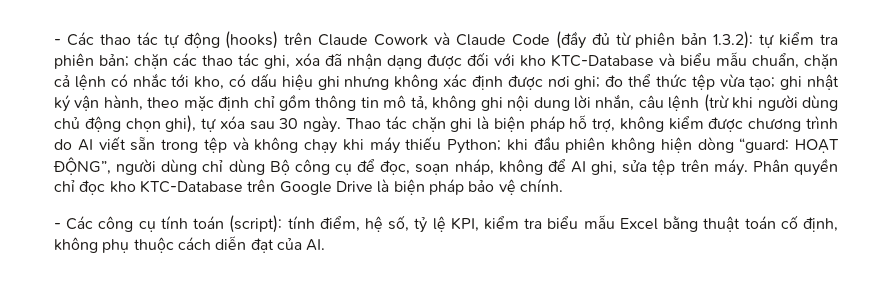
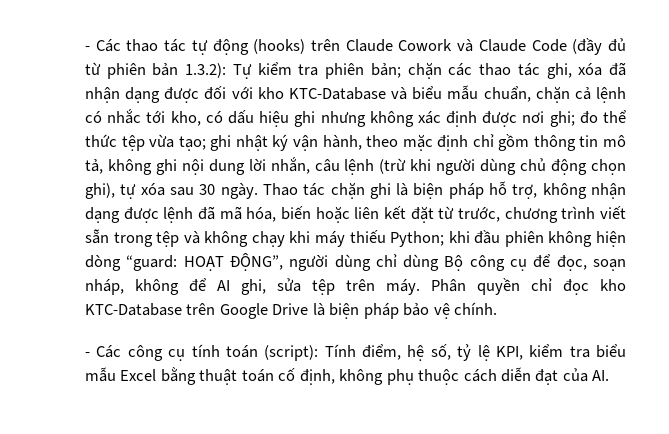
- tự kiểm tra phiên bản;
+ Tự kiểm tra phiên bản;
- Thao tác chặn ghi là biện pháp hỗ trợ, không kiểm được chương trình do AI viết sẵn trong tệp và không chạy khi máy thiếu Python; khi đầu phiên không hiện dòng “guard: HOẠT ĐỘNG”, người dùng chỉ dùng Bộ công cụ để đọc, soạn nháp, không để AI ghi, sửa tệp trên máy.
+ Thao tác chặn ghi là biện pháp hỗ trợ, không nhận dạng được lệnh đã mã hóa, biến hoặc liên kết đặt từ trước, chương trình viết sẵn trong tệp và không chạy khi máy thiếu Python; khi đầu phiên không hiện dòng “guard: HOẠT ĐỘNG”, người dùng chỉ dùng Bộ công cụ để đọc, soạn nháp, không để AI ghi, sửa tệp trên máy.
- - Các công cụ tính toán (script): tính điểm, hệ số, tỷ lệ KPI, kiểm tra biểu mẫu Excel bằng thuật toán cố định, không phụ thuộc cách diễn đạt của AI.
+ - Các công cụ tính toán (script): Tính điểm, hệ số, tỷ lệ KPI, kiểm tra biểu mẫu Excel bằng thuật toán cố định, không phụ thuộc cách diễn đạt của AI.

